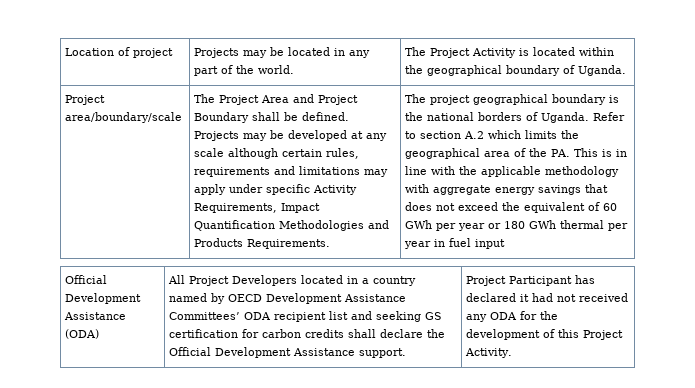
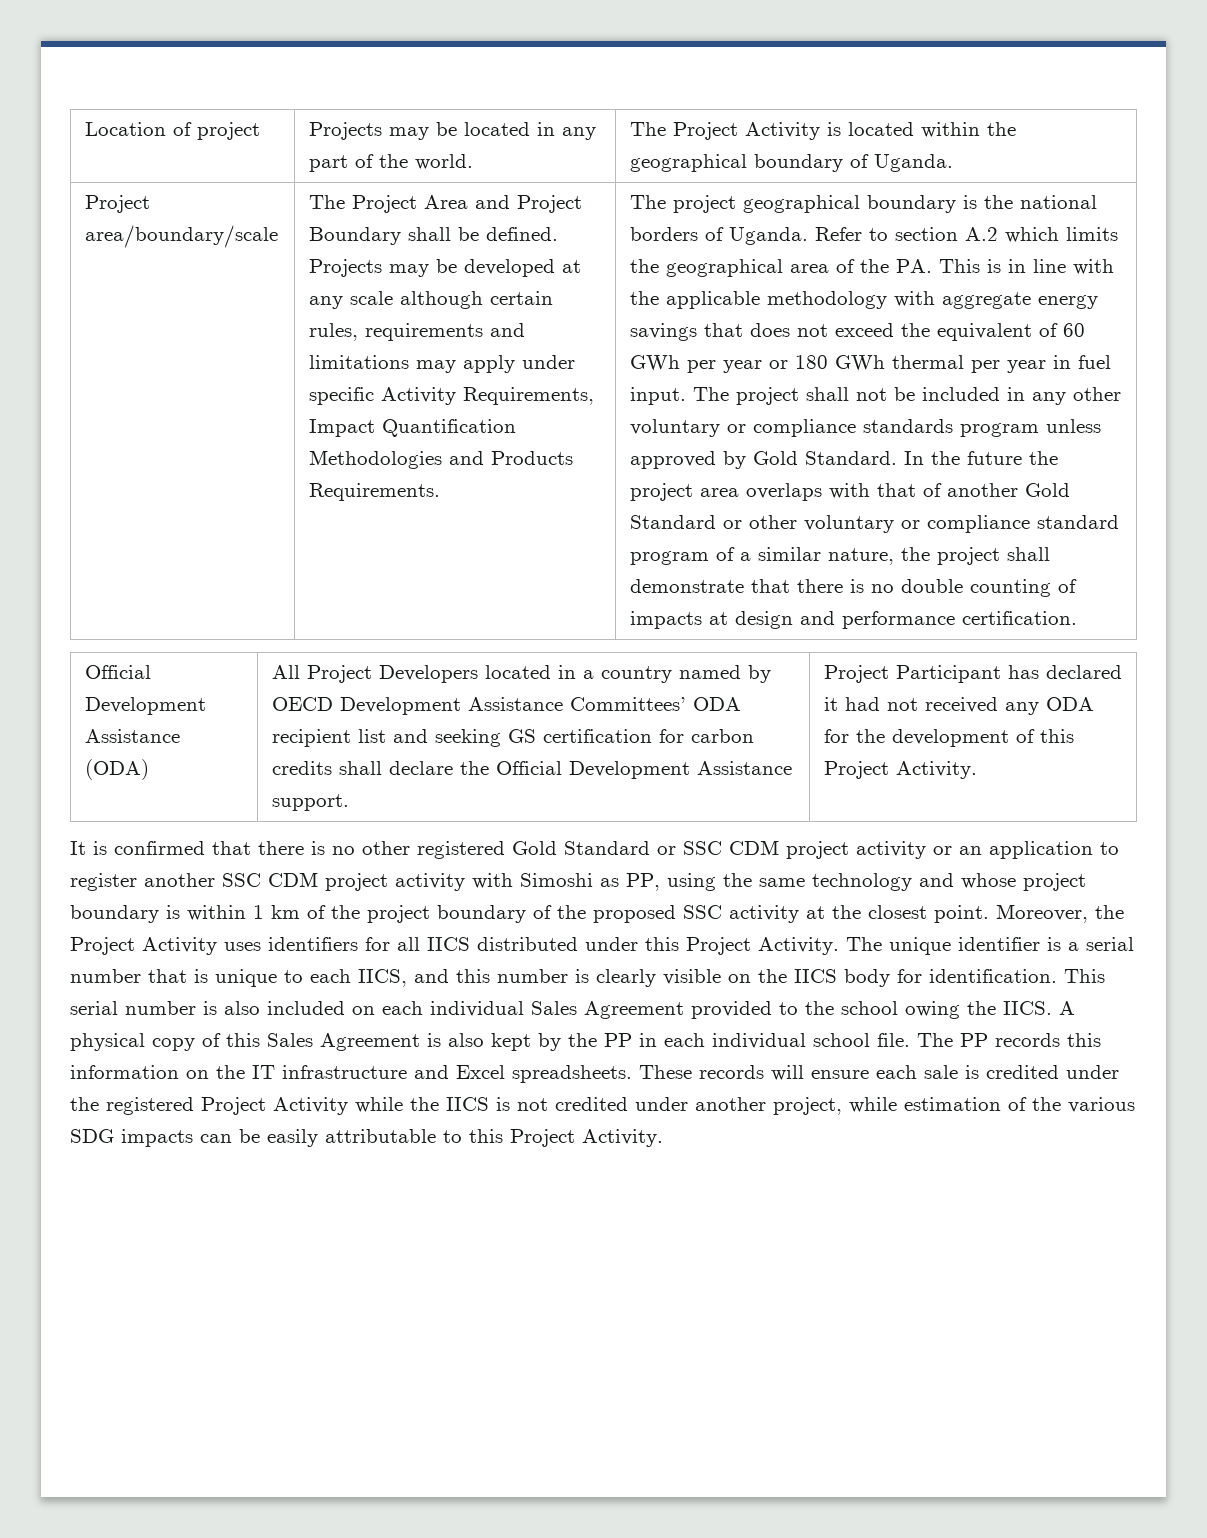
- Refer to section A.2 which limits the geographical area of the PA. This is in line with the applicable methodology with aggregate energy savings that does not exceed the equivalent of 60 GWh per year or 180 GWh thermal per year in fuel input
+ Refer to section A.2 which limits the geographical area of the PA. This is in line with the applicable methodology with aggregate energy savings that does not exceed the equivalent of 60 GWh per year or 180 GWh thermal per year in fuel input. The project shall not be included in any other voluntary or compliance standards program unless approved by Gold Standard. In the future the project area overlaps with that of another Gold Standard or other voluntary or compliance standard program of a similar nature, the project shall demonstrate that there is no double counting of impacts at design and performance certification.
+ It is confirmed that there is no other registered Gold Standard or SSC CDM project activity or an application to register another SSC CDM project activity with Simoshi as PP, using the same technology and whose project boundary is within 1 km of the project boundary of the proposed SSC activity at the closest point. Moreover, the Project Activity uses identifiers for all IICS distributed under this Project Activity. The unique identifier is a serial number that is unique to each IICS, and this number is clearly visible on the IICS body for identification. This serial number is also included on each individual Sales Agreement provided to the school owing the IICS. A physical copy of this Sales Agreement is also kept by the PP in each individual school file. The PP records this information on the IT infrastructure and Excel spreadsheets. These records will ensure each sale is credited under the registered Project Activity while the IICS is not credited under another project, while estimation of the various SDG impacts can be easily attributable to this Project Activity.

